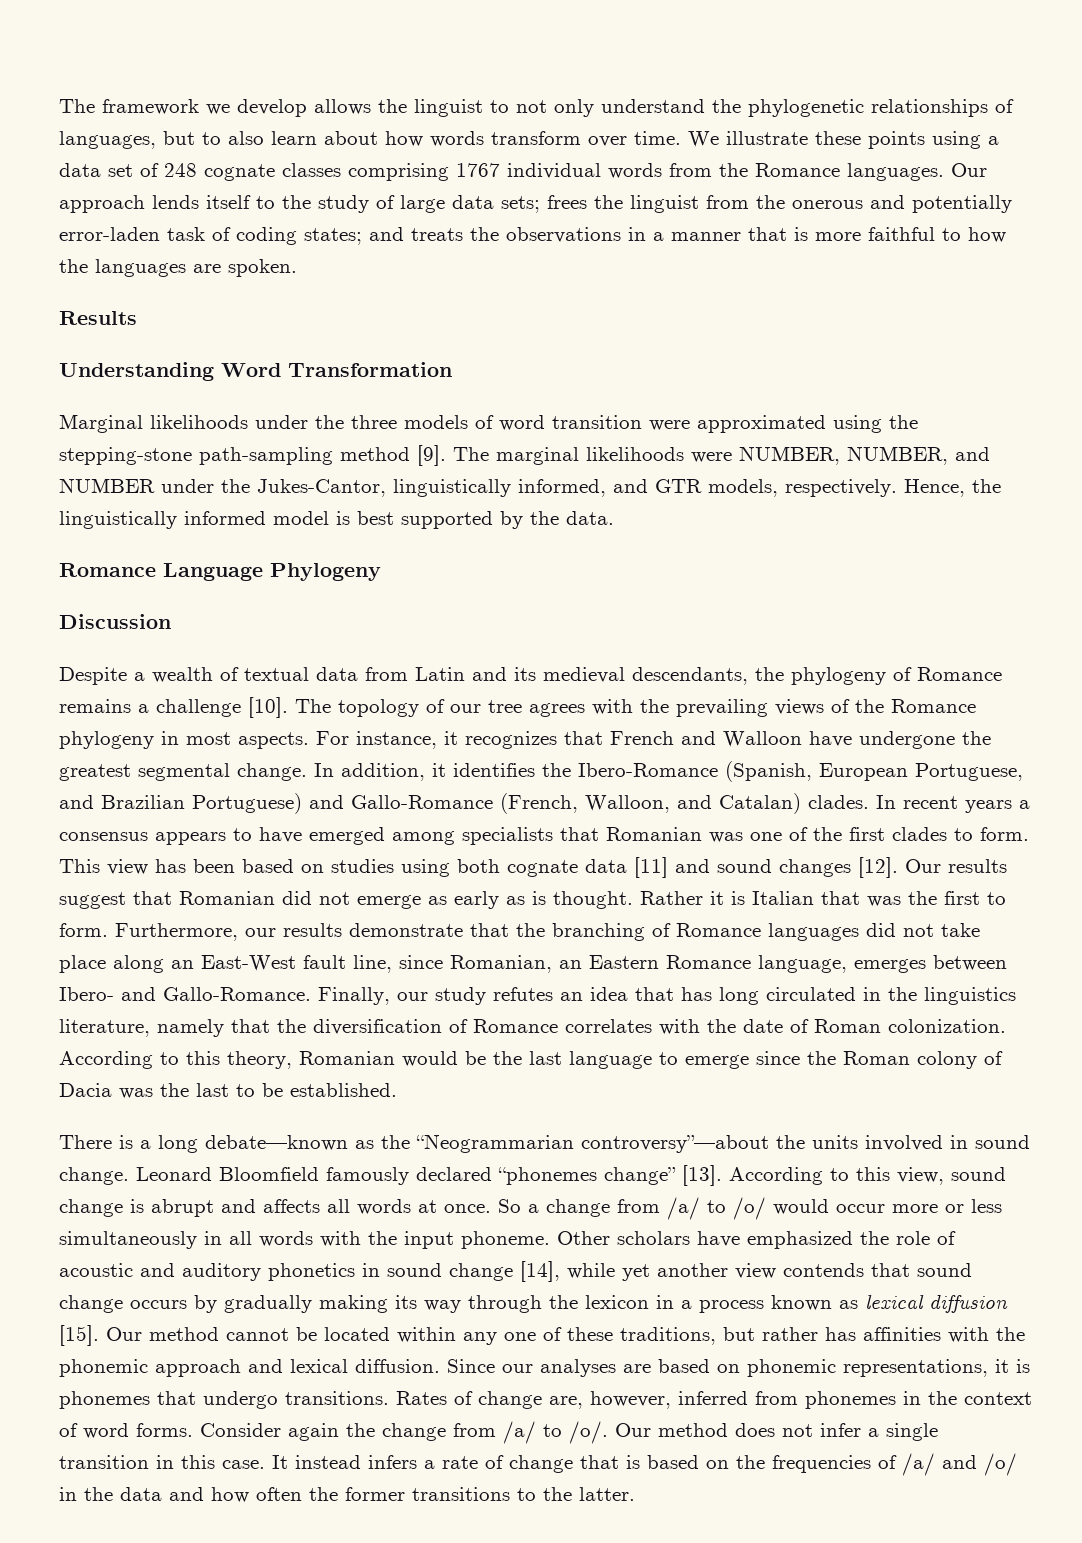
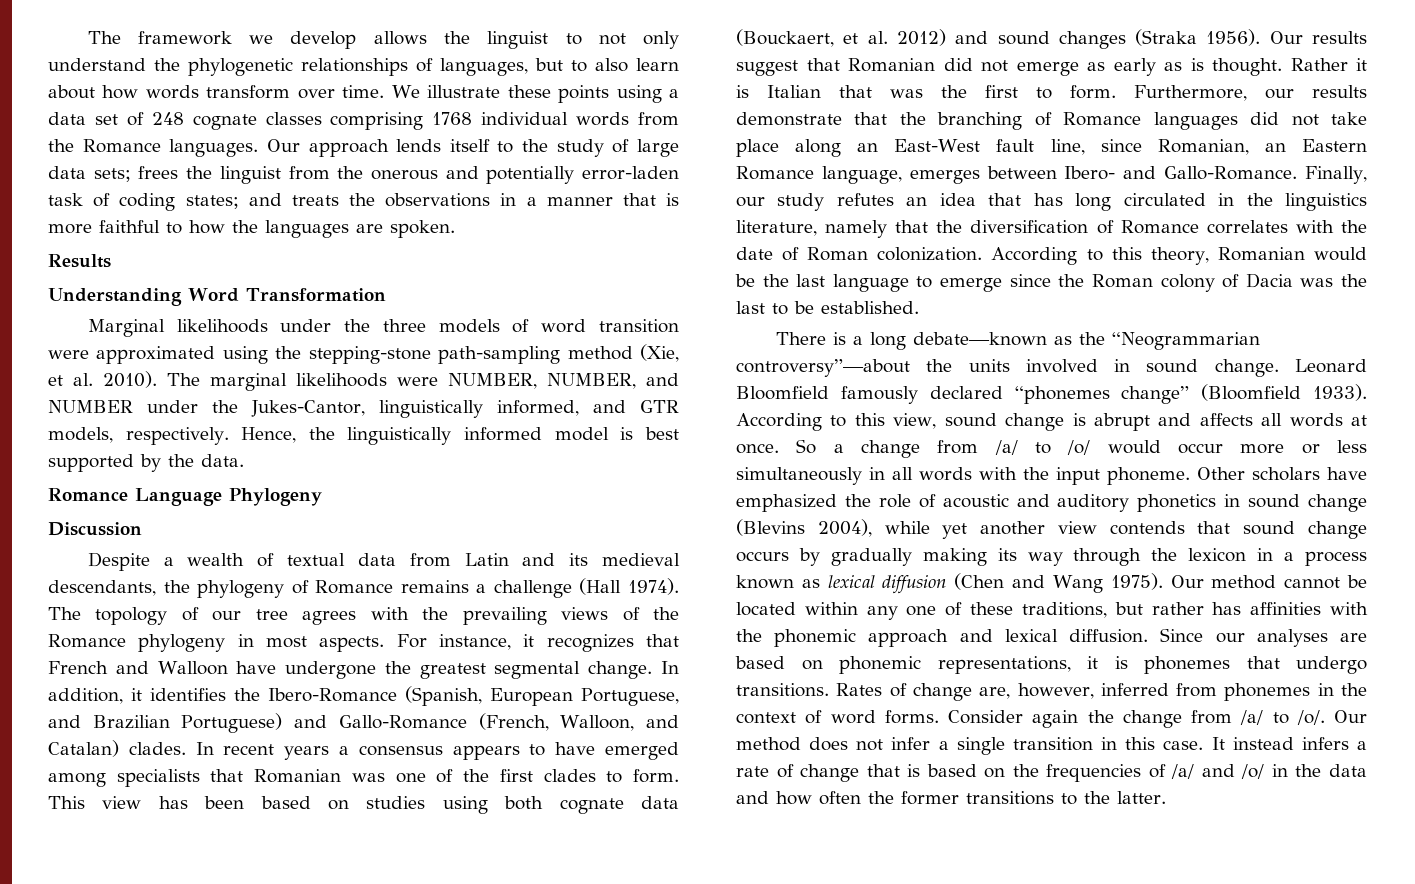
- We illustrate these points using a data set of 248 cognate classes comprising 1767 individual words from the Romance languages.
+ We illustrate these points using a data set of 248 cognate classes comprising 1768 individual words from the Romance languages.
- Marginal likelihoods under the three models of word transition were approximated using the stepping-stone path-sampling method [9].
+ Marginal likelihoods under the three models of word transition were approximated using the stepping-stone path-sampling method (Xie, et al. 2010).
- Despite a wealth of textual data from Latin and its medieval descendants, the phylogeny of Romance remains a challenge [10].
+ Despite a wealth of textual data from Latin and its medieval descendants, the phylogeny of Romance remains a challenge (Hall 1974).
- This view has been based on studies using both cognate data [11] and sound changes [12].
+ This view has been based on studies using both cognate data (Bouckaert, et al. 2012) and sound changes (Straka 1956).
- Leonard Bloomfield famously declared “phonemes change” [13].
+ Leonard Bloomfield famously declared “phonemes change” (Bloomfield 1933).
- Other scholars have emphasized the role of acoustic and auditory phonetics in sound change [14], while yet another view contends that sound change occurs by gradually making its way through the lexicon in a process known as lexical diffusion [15].
+ Other scholars have emphasized the role of acoustic and auditory phonetics in sound change (Blevins 2004), while yet another view contends that sound change occurs by gradually making its way through the lexicon in a process known as lexical diffusion (Chen and Wang 1975).

